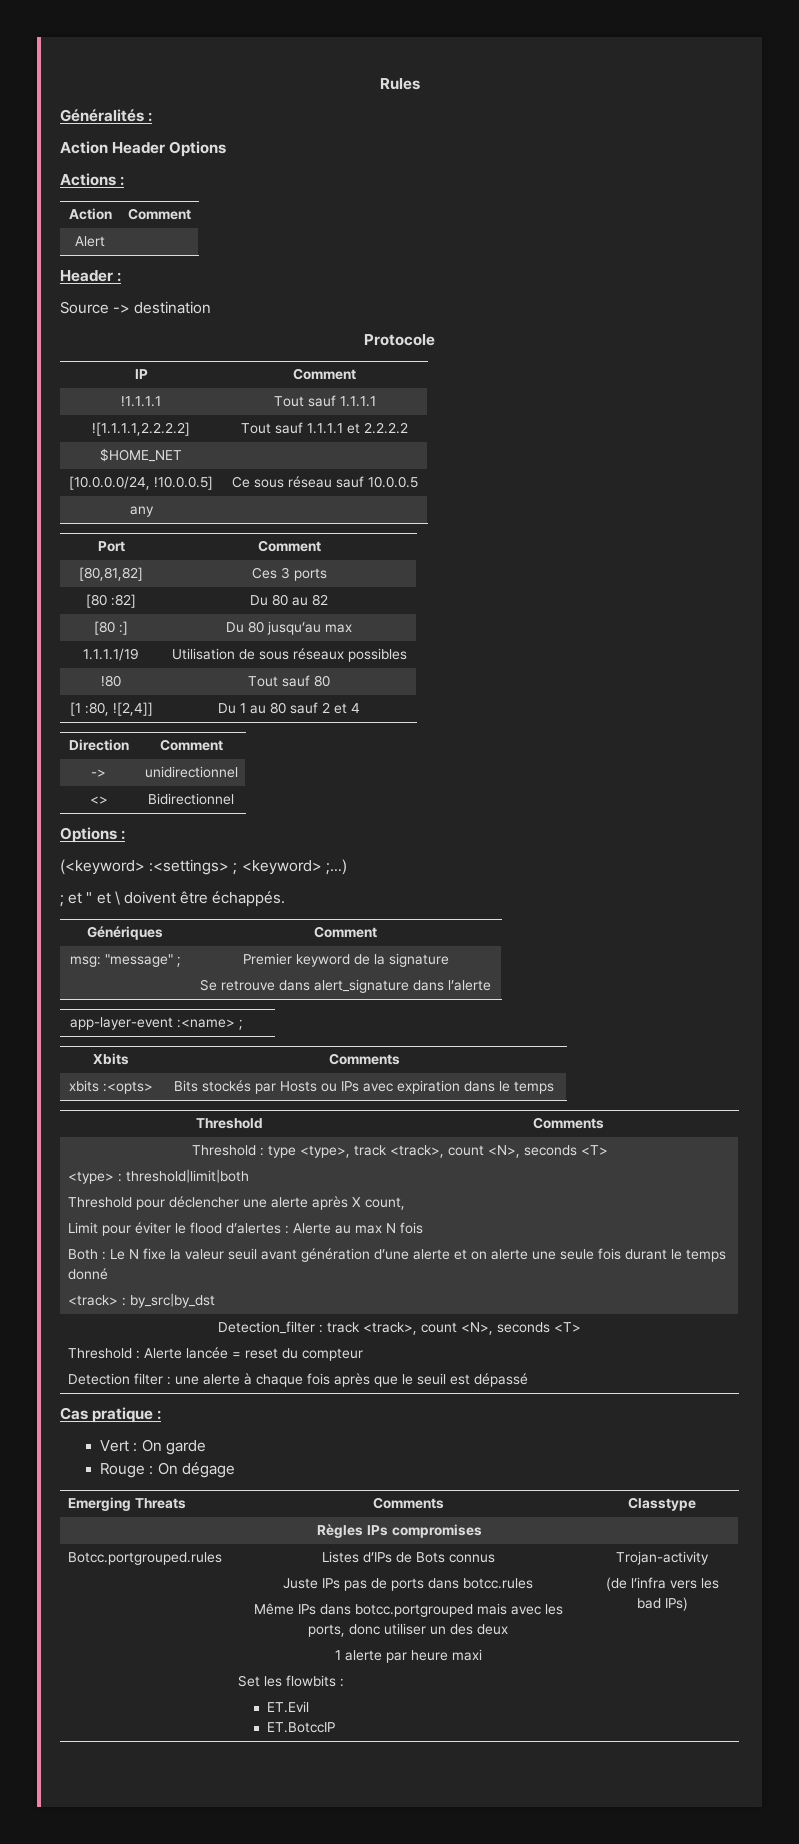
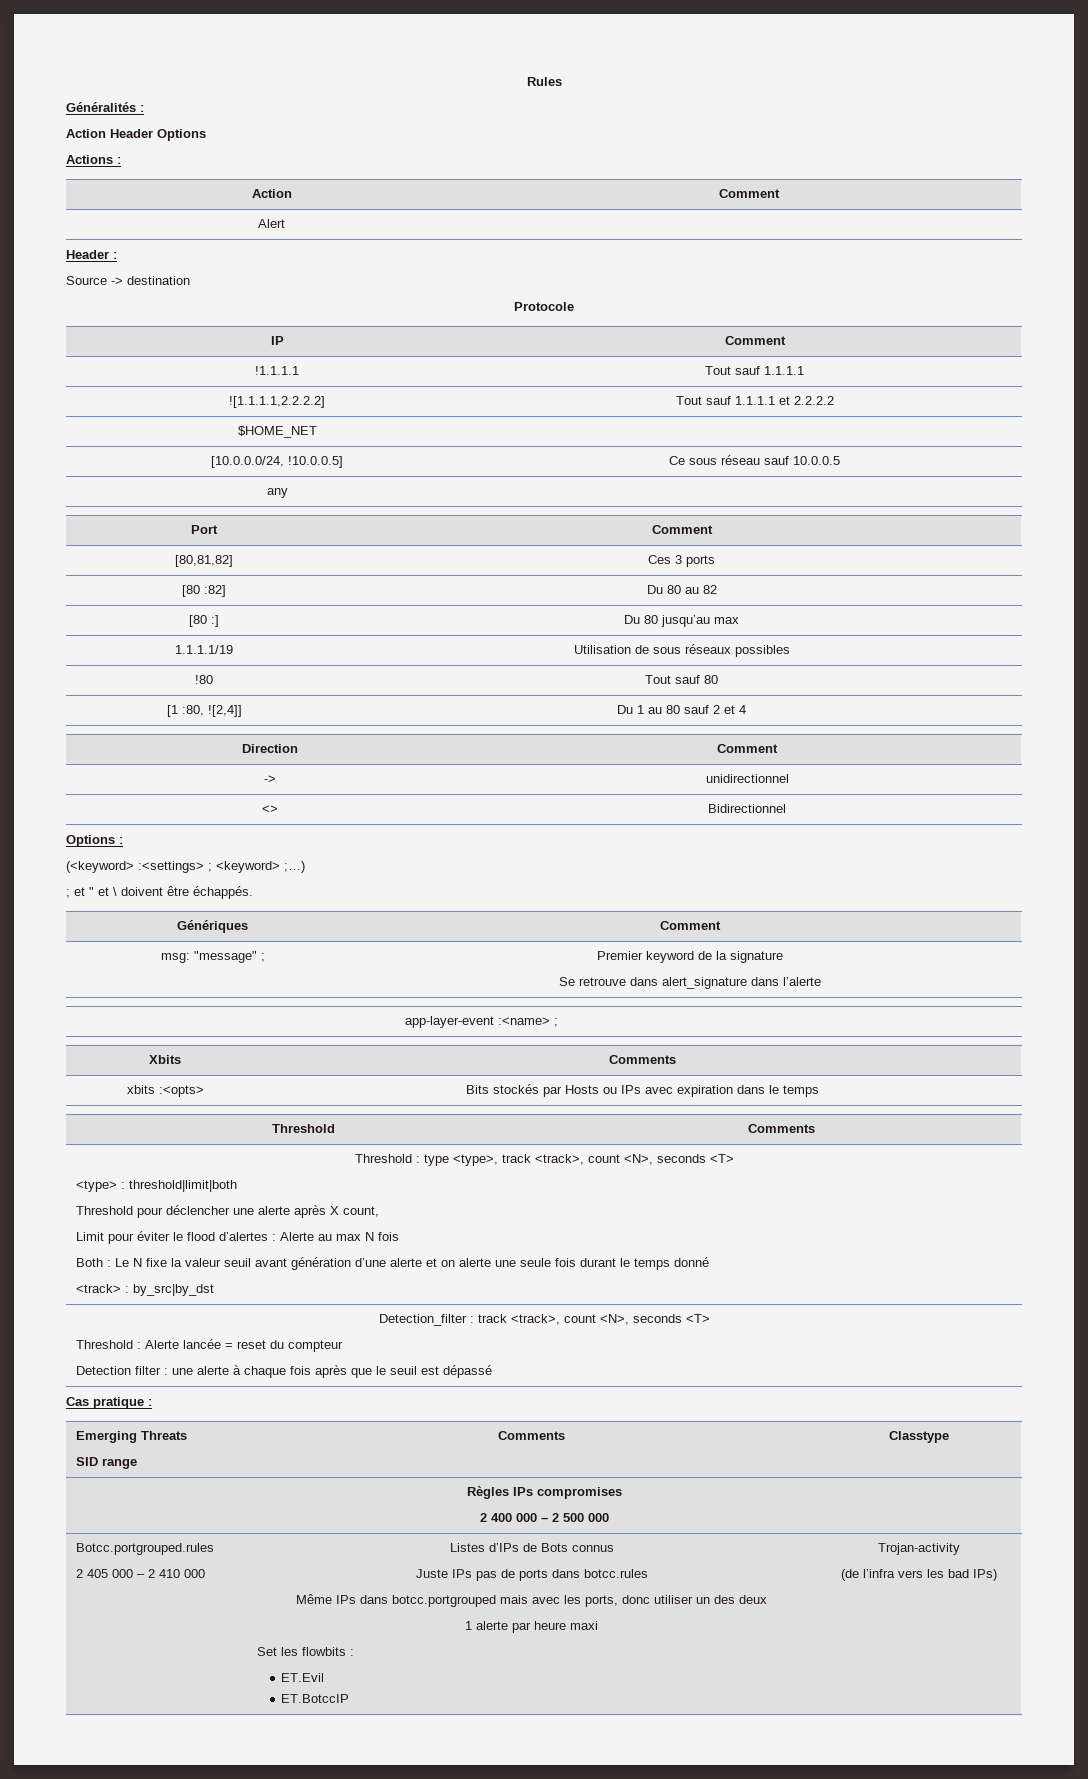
- Vert : On garde
- Rouge : On dégage
- Emerging Threats | Comments | Classtype
+ Emerging Threats
+ SID range | Comments | Classtype
  Règles IPs compromises
+ 2 400 000 – 2 500 000
  Botcc.portgrouped.rules
+ 2 405 000 – 2 410 000

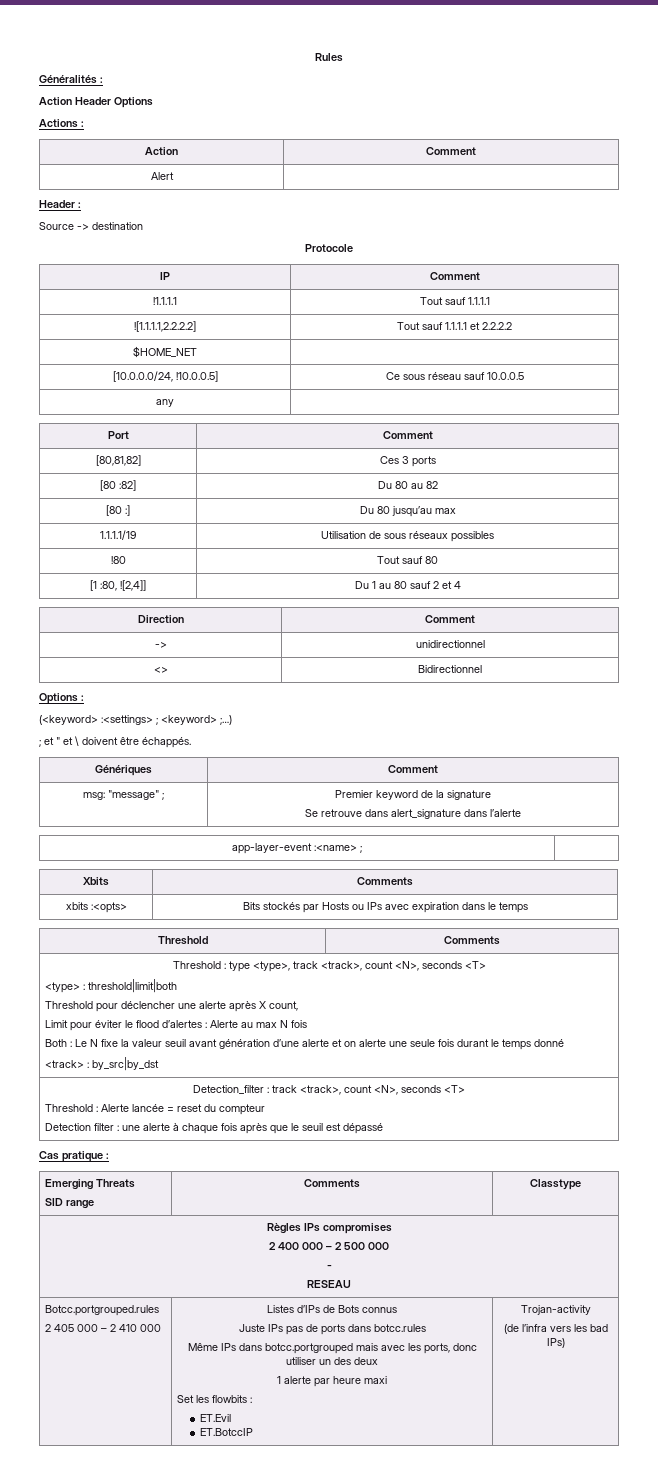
  Règles IPs compromises
  2 400 000 – 2 500 000
+ -
+ RESEAU

